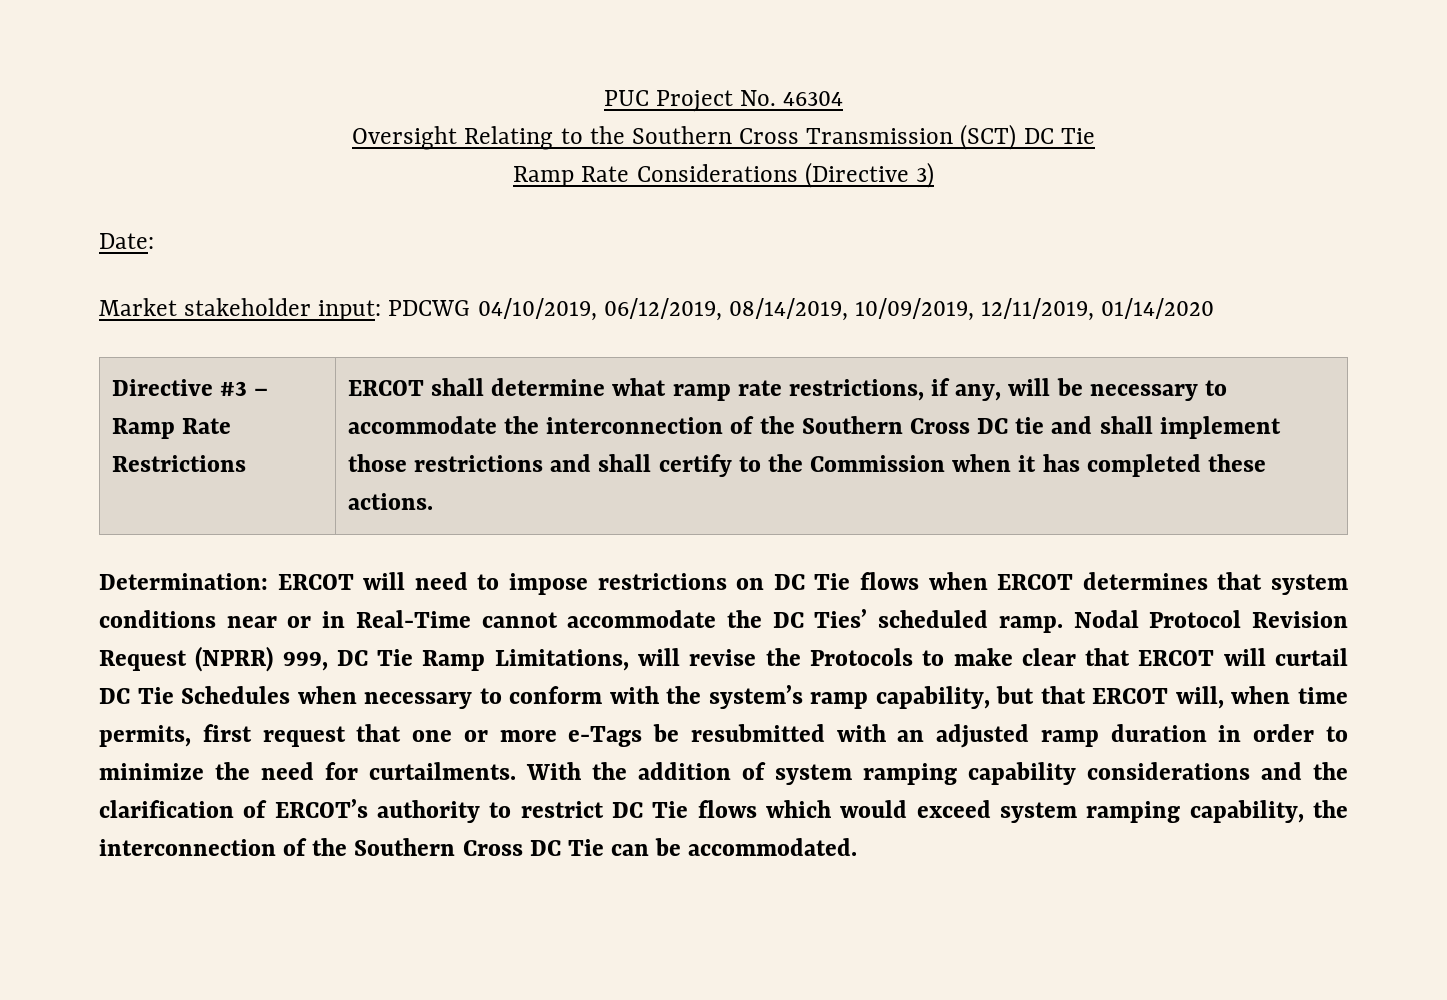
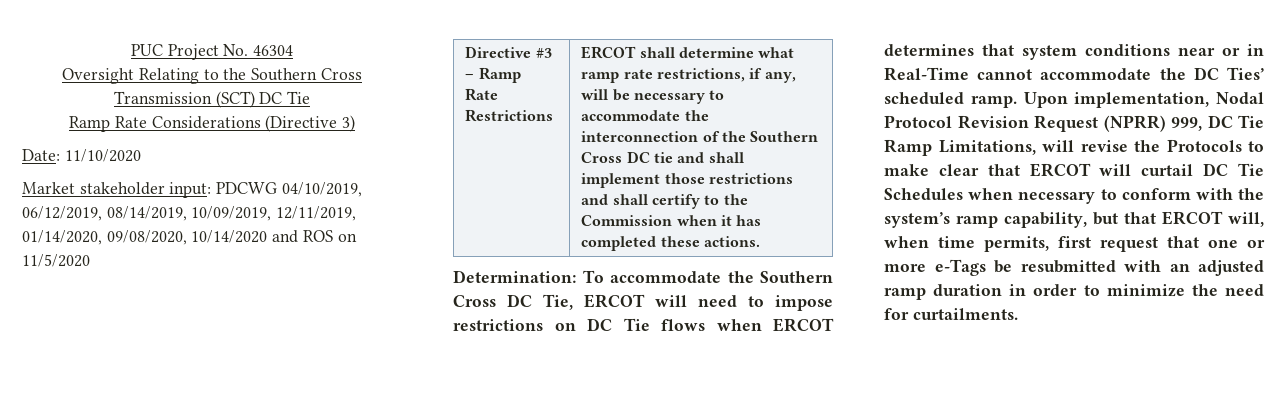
- Date:
+ Date: 11/10/2020
- Market stakeholder input: PDCWG 04/10/2019, 06/12/2019, 08/14/2019, 10/09/2019, 12/11/2019, 01/14/2020
+ Market stakeholder input: PDCWG 04/10/2019, 06/12/2019, 08/14/2019, 10/09/2019, 12/11/2019, 01/14/2020, 09/08/2020, 10/14/2020 and ROS on 11/5/2020
- Determination: ERCOT will need to impose restrictions on DC Tie flows when ERCOT determines that system conditions near or in Real-Time cannot accommodate the DC Ties’ scheduled ramp.
+ Determination: To accommodate the Southern Cross DC Tie, ERCOT will need to impose restrictions on DC Tie flows when ERCOT determines that system conditions near or in Real-Time cannot accommodate the DC Ties’ scheduled ramp.
- Nodal Protocol Revision Request (NPRR) 999, DC Tie Ramp Limitations, will revise the Protocols to make clear that ERCOT will curtail DC Tie Schedules when necessary to conform with the system’s ramp capability, but that ERCOT will, when time permits, first request that one or more e-Tags be resubmitted with an adjusted ramp duration in order to minimize the need for curtailments. With the addition of system ramping capability considerations and the clarification of ERCOT’s authority to restrict DC Tie flows which would exceed system ramping capability, the interconnection of the Southern Cross DC Tie can be accommodated.
+ Upon implementation, Nodal Protocol Revision Request (NPRR) 999, DC Tie Ramp Limitations, will revise the Protocols to make clear that ERCOT will curtail DC Tie Schedules when necessary to conform with the system’s ramp capability, but that ERCOT will, when time permits, first request that one or more e-Tags be resubmitted with an adjusted ramp duration in order to minimize the need for curtailments.

